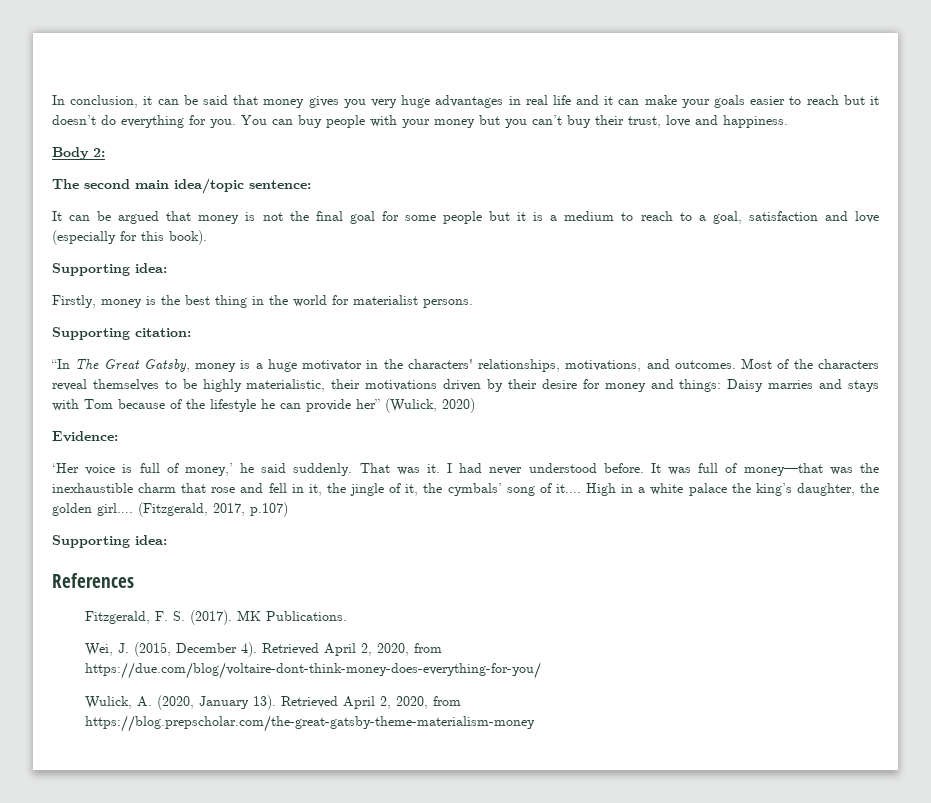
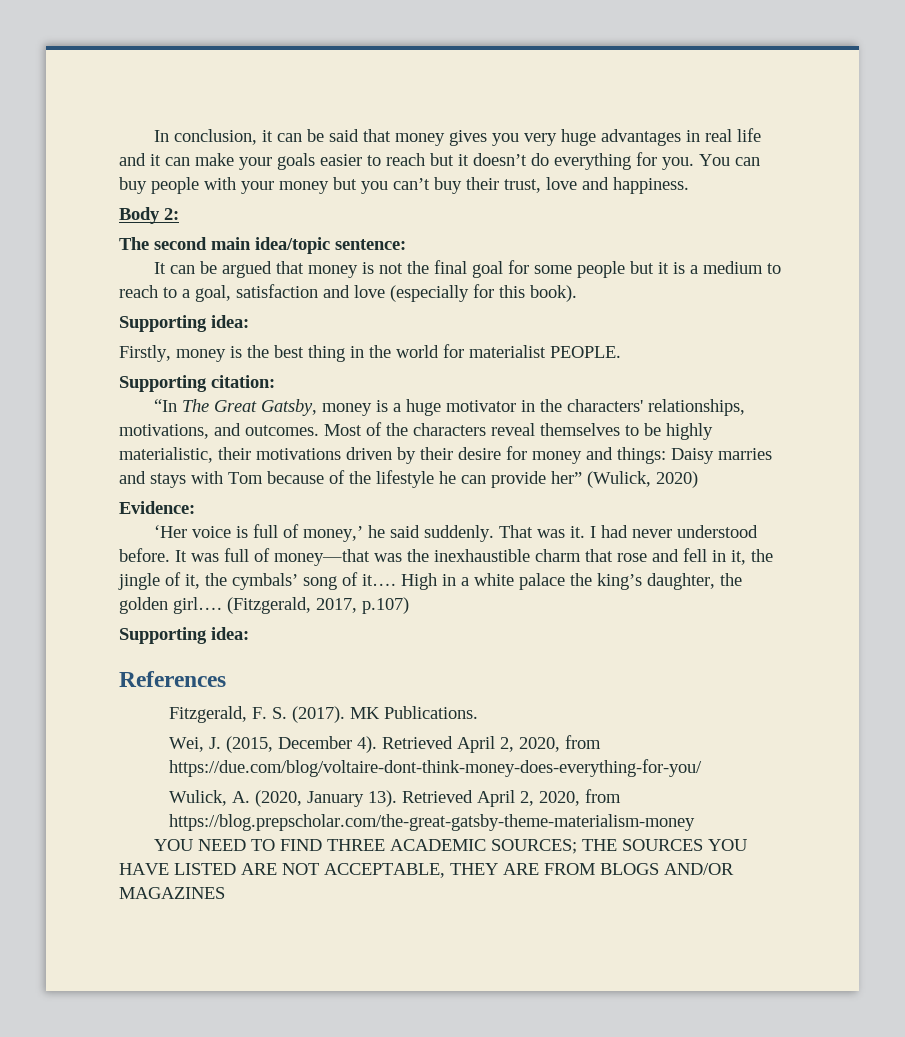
- Firstly, money is the best thing in the world for materialist persons.
+ Firstly, money is the best thing in the world for materialist PEOPLE.
+ YOU NEED TO FIND THREE ACADEMIC SOURCES; THE SOURCES YOU HAVE LISTED ARE NOT ACCEPTABLE, THEY ARE FROM BLOGS AND/OR MAGAZINES

